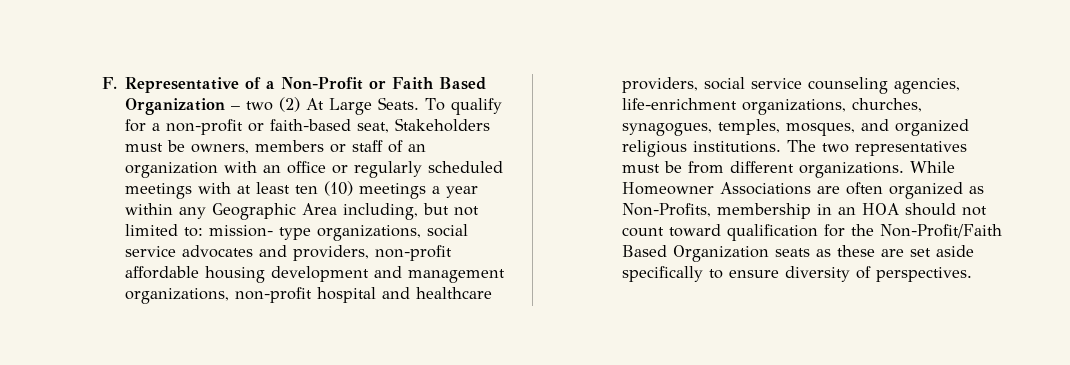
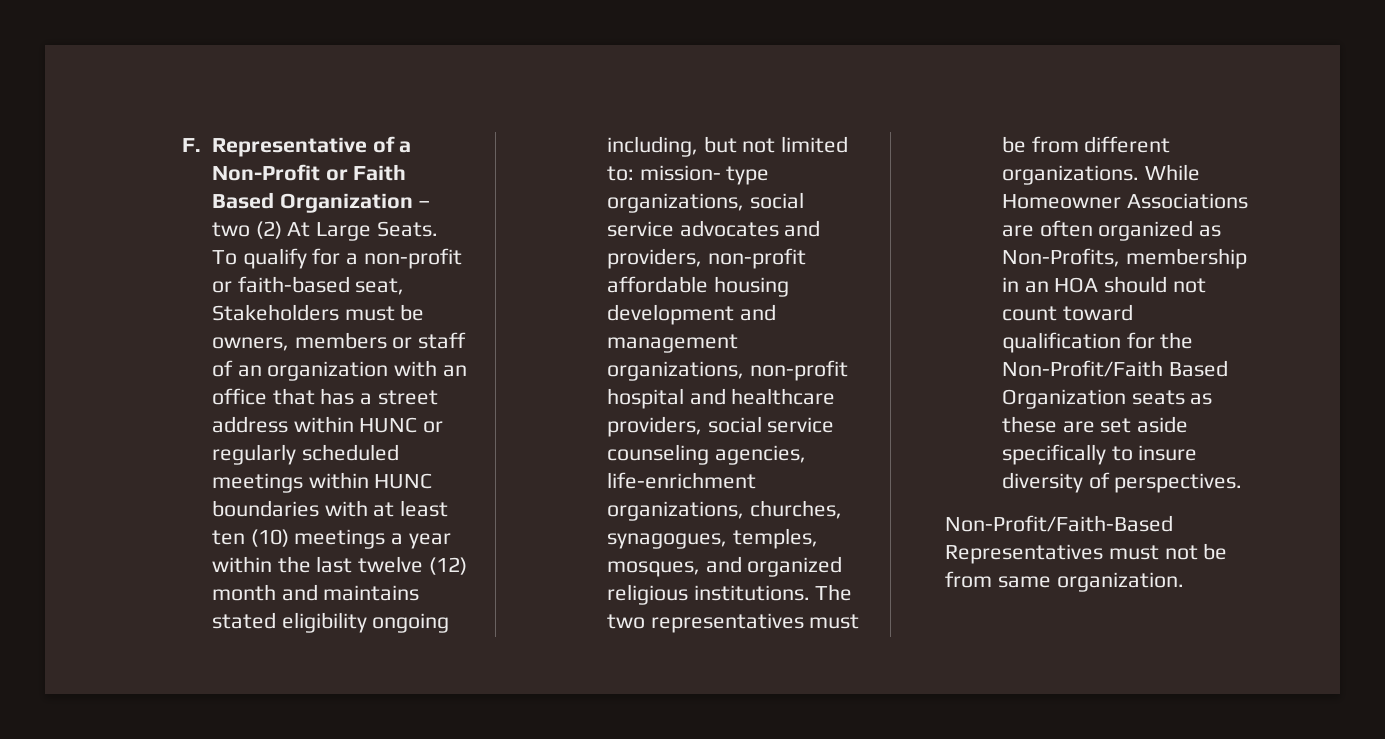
- To qualify for a non-profit or faith-based seat, Stakeholders must be owners, members or staff of an organization with an office or regularly scheduled meetings with at least ten (10) meetings a year within any Geographic Area including, but not limited to:
+ To qualify for a non-profit or faith-based seat, Stakeholders must be owners, members or staff of an organization with an office that has a street address within HUNC or regularly scheduled meetings within HUNC boundaries with at least ten (10) meetings a year within the last twelve (12) month and maintains stated eligibility ongoing including, but not limited to:
- While Homeowner Associations are often organized as Non-Profits, membership in an HOA should not count toward qualification for the Non-Profit/Faith Based Organization seats as these are set aside specifically to ensure diversity of perspectives.
+ While Homeowner Associations are often organized as Non-Profits, membership in an HOA should not count toward qualification for the Non-Profit/Faith Based Organization seats as these are set aside specifically to insure diversity of perspectives.
+ Non-Profit/Faith-Based Representatives must not be from same organization.

